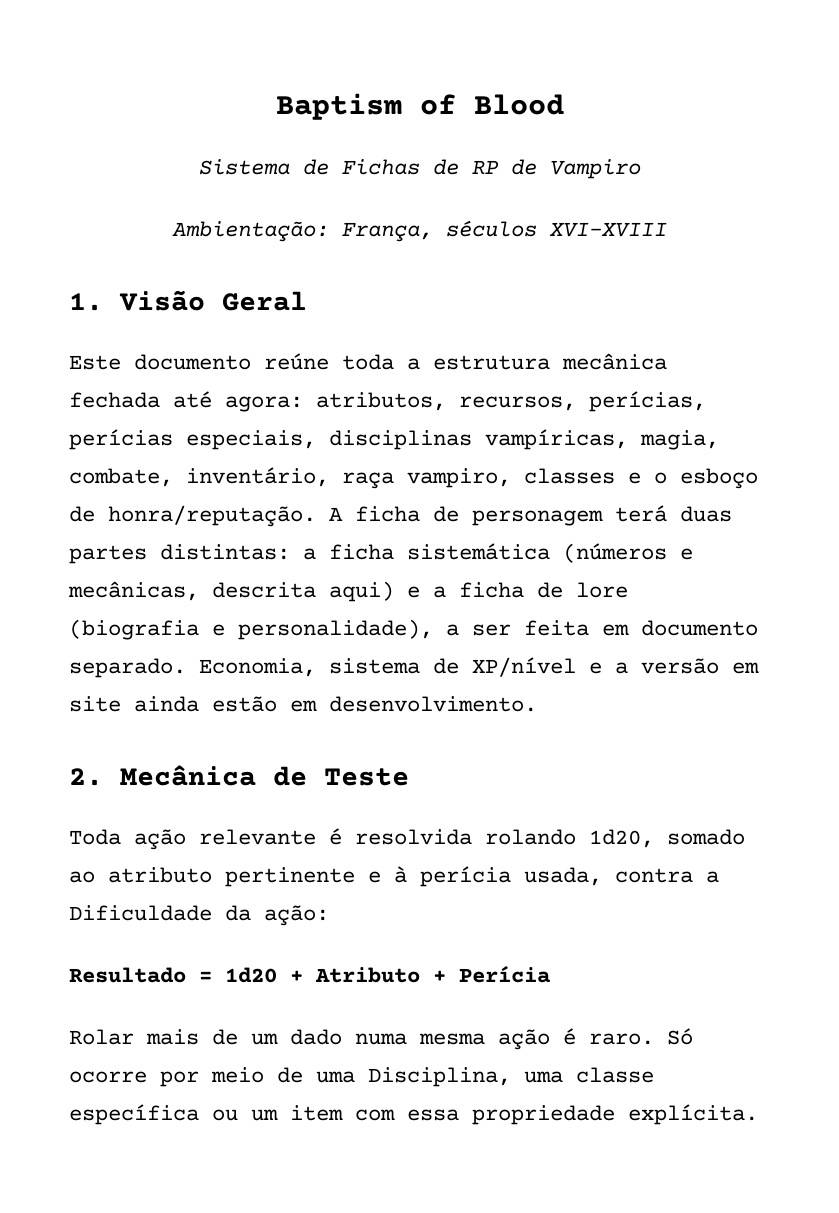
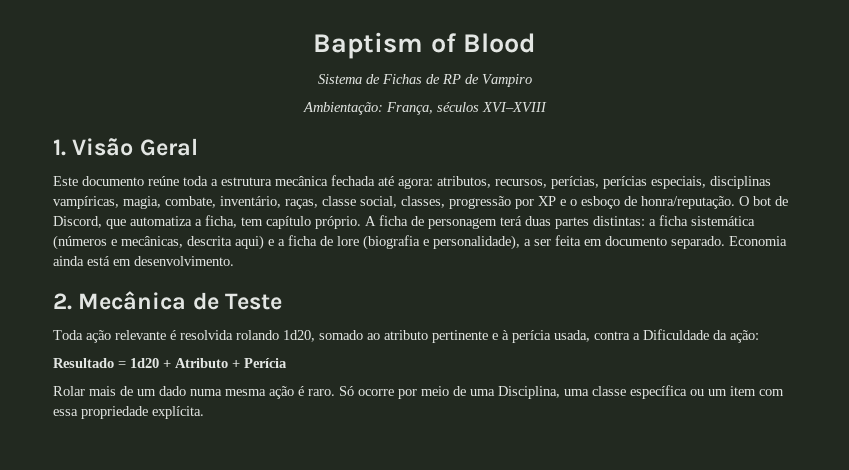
- Este documento reúne toda a estrutura mecânica fechada até agora: atributos, recursos, perícias, perícias especiais, disciplinas vampíricas, magia, combate, inventário, raça vampiro, classes e o esboço de honra/reputação.
+ Este documento reúne toda a estrutura mecânica fechada até agora: atributos, recursos, perícias, perícias especiais, disciplinas vampíricas, magia, combate, inventário, raças, classe social, classes, progressão por XP e o esboço de honra/reputação.
+ O bot de Discord, que automatiza a ficha, tem capítulo próprio.
- Economia, sistema de XP/nível e a versão em site ainda estão em desenvolvimento.
+ Economia ainda está em desenvolvimento.

